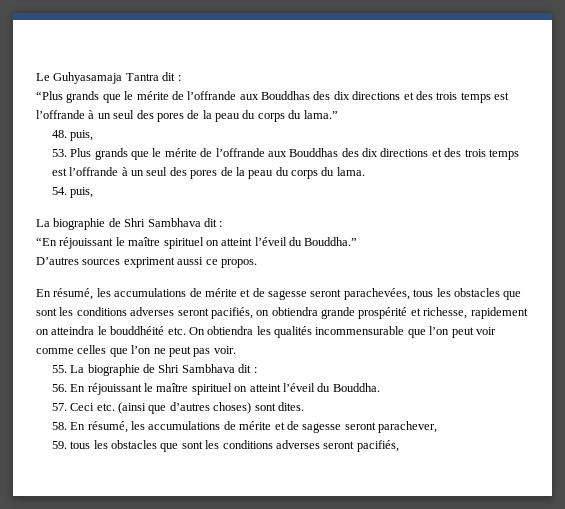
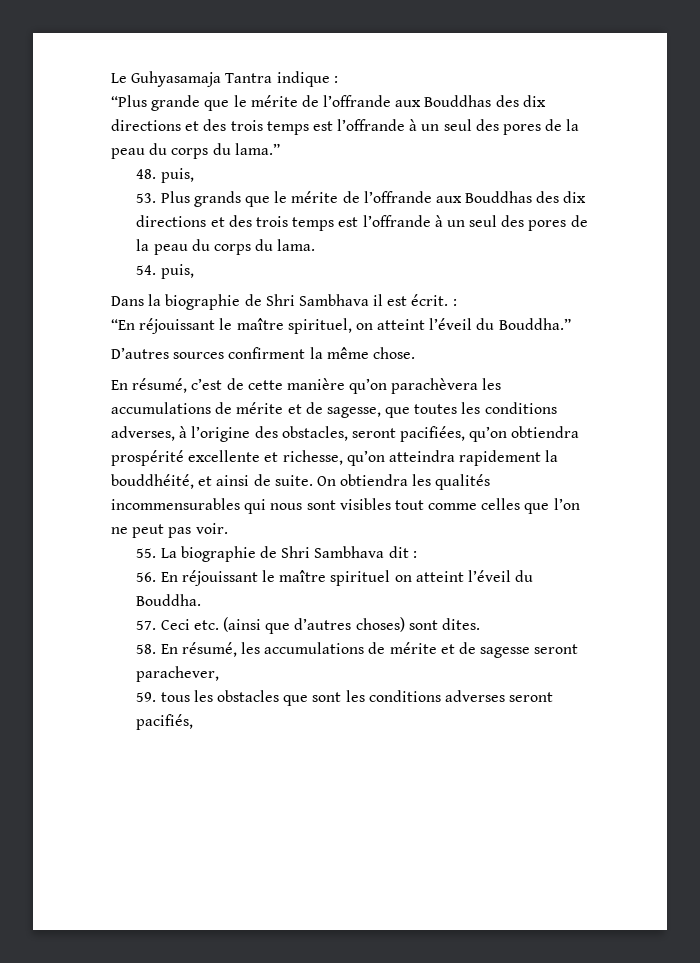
- Le Guhyasamaja Tantra dit :
+ Le Guhyasamaja Tantra indique :
- “Plus grands que le mérite de l’offrande aux Bouddhas des dix directions et des trois temps est l’offrande à un seul des pores de la peau du corps du lama.”
+ “Plus grande que le mérite de l’offrande aux Bouddhas des dix directions et des trois temps est l’offrande à un seul des pores de la peau du corps du lama.”
  54. puis,
- La biographie de Shri Sambhava dit :
+ Dans la biographie de Shri Sambhava il est écrit. :
- “En réjouissant le maître spirituel on atteint l’éveil du Bouddha.”
+ “En réjouissant le maître spirituel, on atteint l’éveil du Bouddha.”
- D’autres sources expriment aussi ce propos.
- En résumé, les accumulations de mérite et de sagesse seront parachevées, tous les obstacles que sont les conditions adverses seront pacifiés, on obtiendra grande prospérité et richesse, rapidement on atteindra le bouddhéité etc. On obtiendra les qualités incommensurable que l’on peut voir comme celles que l’on ne peut pas voir.
+ D’autres sources confirment la même chose.
+ En résumé, c’est de cette manière qu’on parachèvera les accumulations de mérite et de sagesse, que toutes les conditions adverses, à l’origine des obstacles, seront pacifiées, qu’on obtiendra prospérité excellente et richesse, qu’on atteindra rapidement la bouddhéité, et ainsi de suite. On obtiendra les qualités incommensurables qui nous sont visibles tout comme celles que l’on ne peut pas voir.

